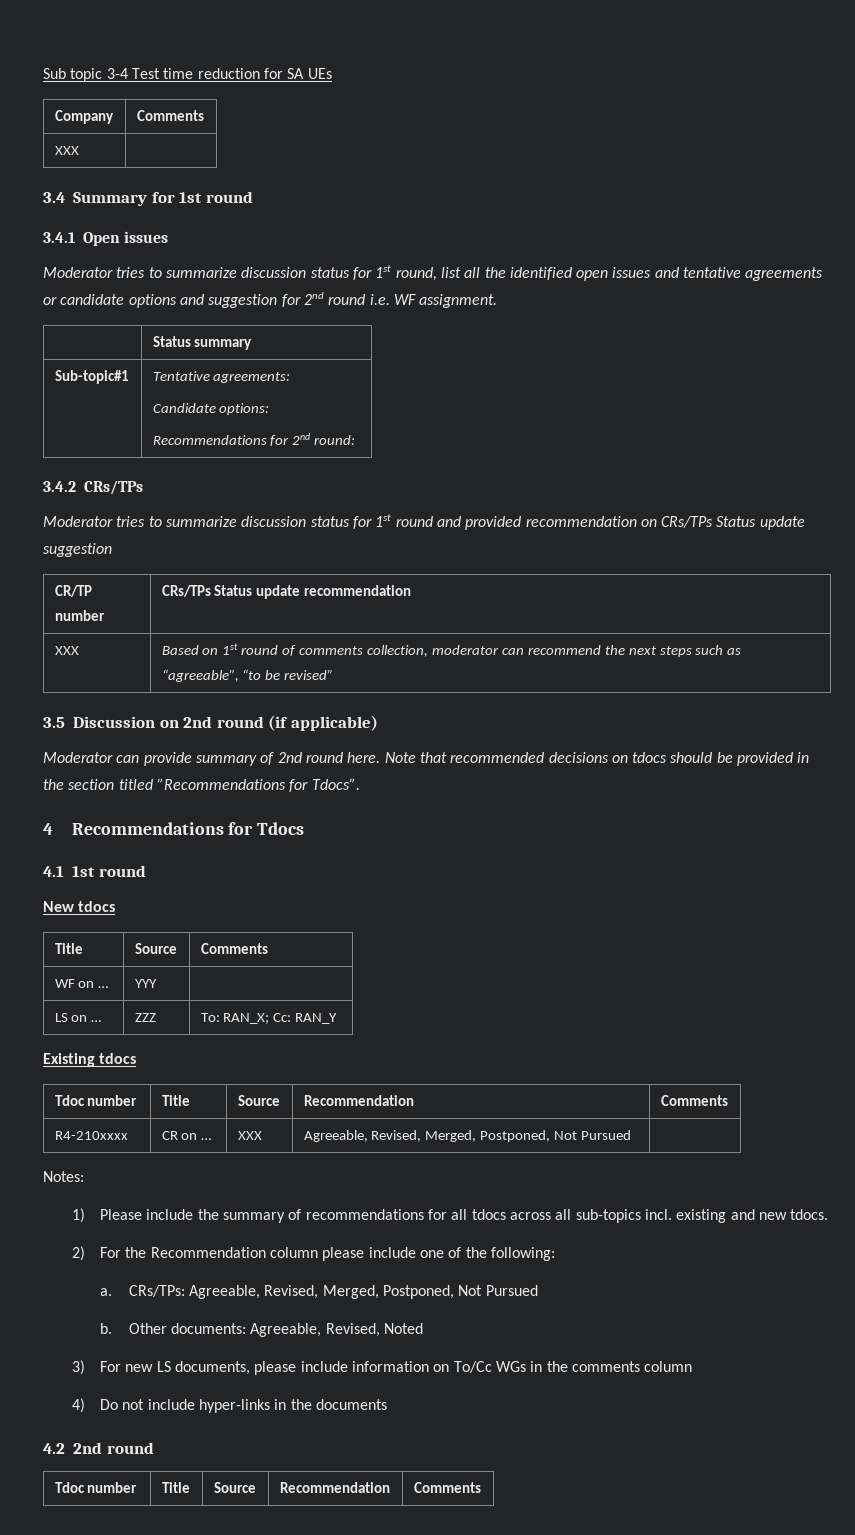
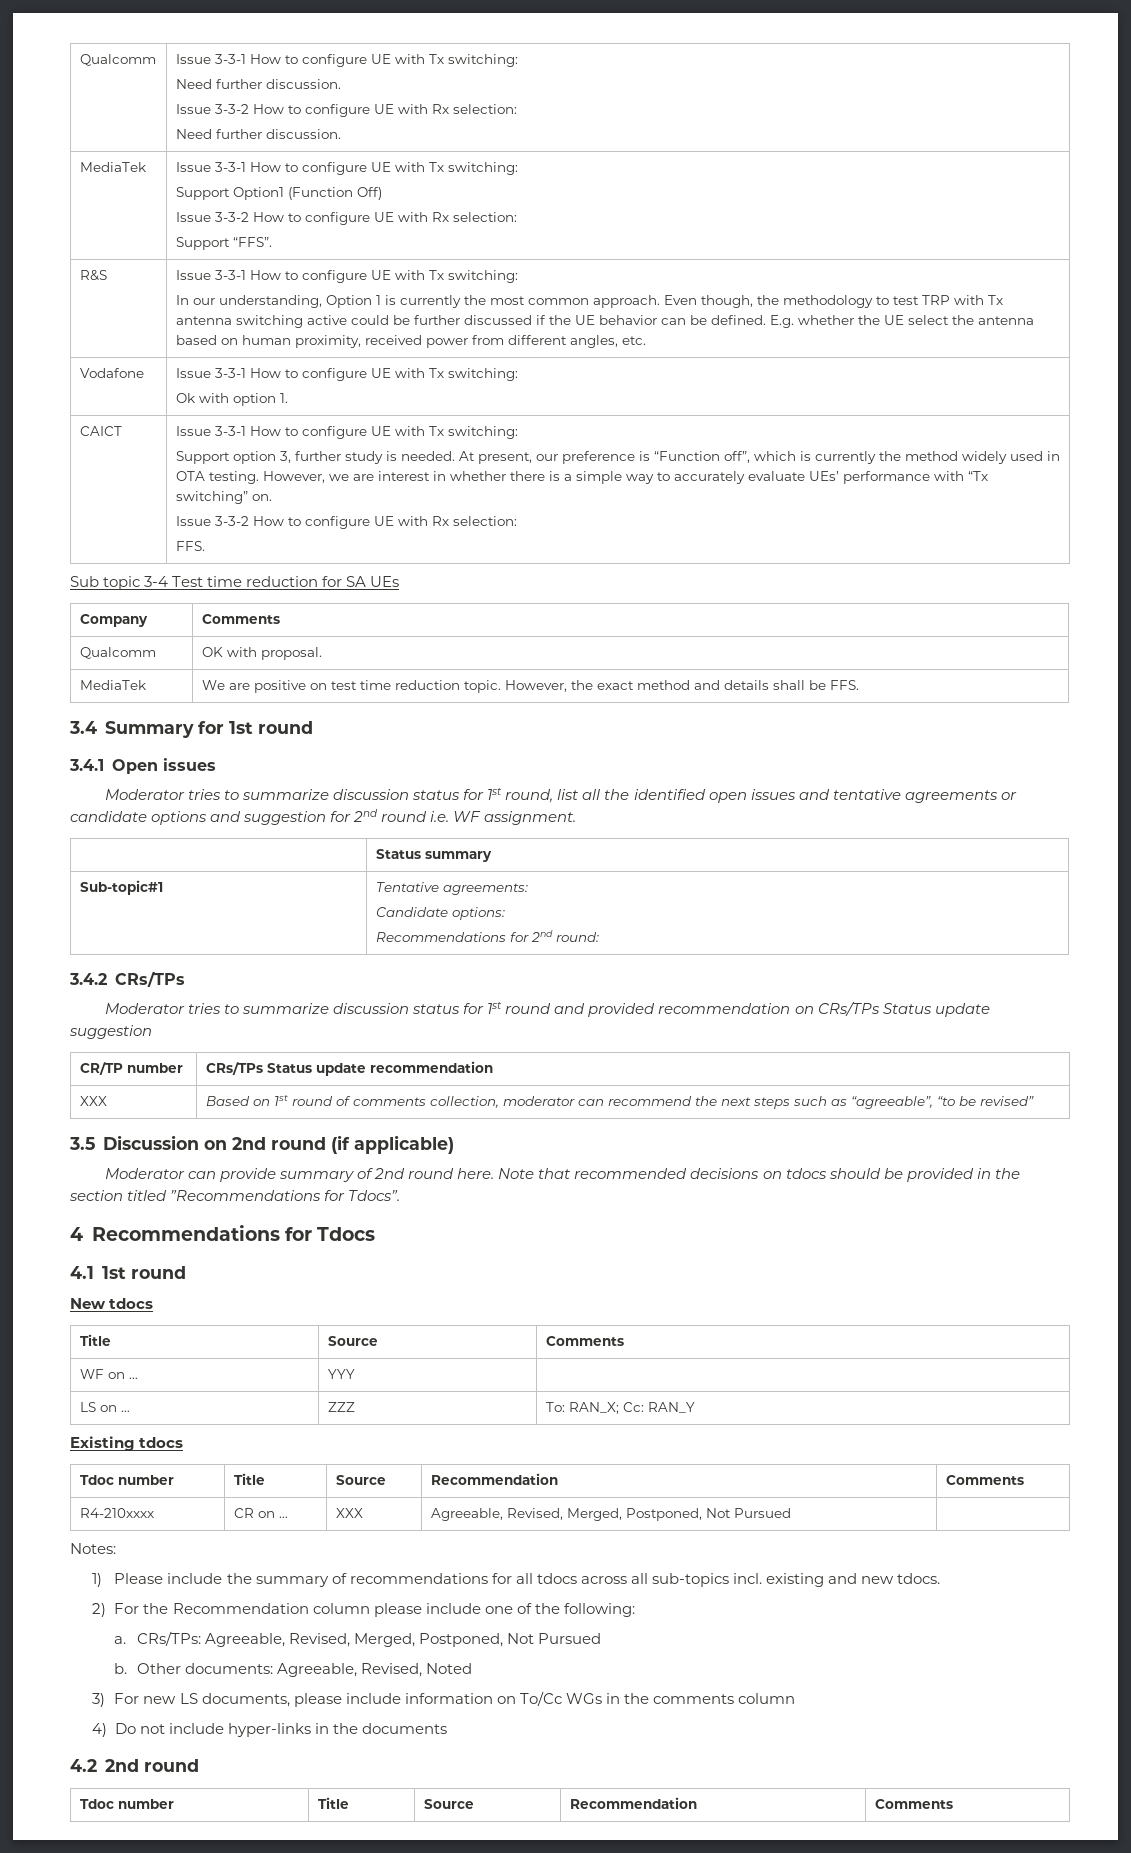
+ Qualcomm | Issue 3-3-1 How to configure UE with Tx switching:
+ Need further discussion.
+ Issue 3-3-2 How to configure UE with Rx selection:
+ Need further discussion.
+ MediaTek | Issue 3-3-1 How to configure UE with Tx switching:
+ Support Option1 (Function Off)
+ Issue 3-3-2 How to configure UE with Rx selection:
+ Support “FFS”.
+ R&S | Issue 3-3-1 How to configure UE with Tx switching:
+ In our understanding, Option 1 is currently the most common approach. Even though, the methodology to test TRP with Tx antenna switching active could be further discussed if the UE behavior can be defined. E.g. whether the UE select the antenna based on human proximity, received power from different angles, etc.
+ Vodafone | Issue 3-3-1 How to configure UE with Tx switching:
+ Ok with option 1.
+ CAICT | Issue 3-3-1 How to configure UE with Tx switching:
+ Support option 3, further study is needed. At present, our preference is “Function off”, which is currently the method widely used in OTA testing. However, we are interest in whether there is a simple way to accurately evaluate UEs’ performance with “Tx switching” on.
+ Issue 3-3-2 How to configure UE with Rx selection:
+ FFS.
  Company | Comments
- XXX |
+ Qualcomm | OK with proposal.
+ MediaTek | We are positive on test time reduction topic. However, the exact method and details shall be FFS.

